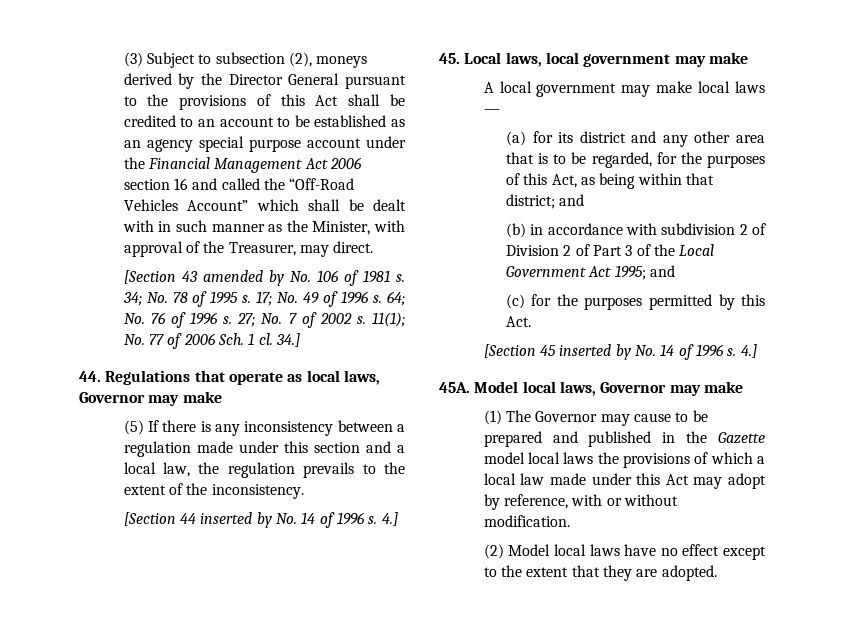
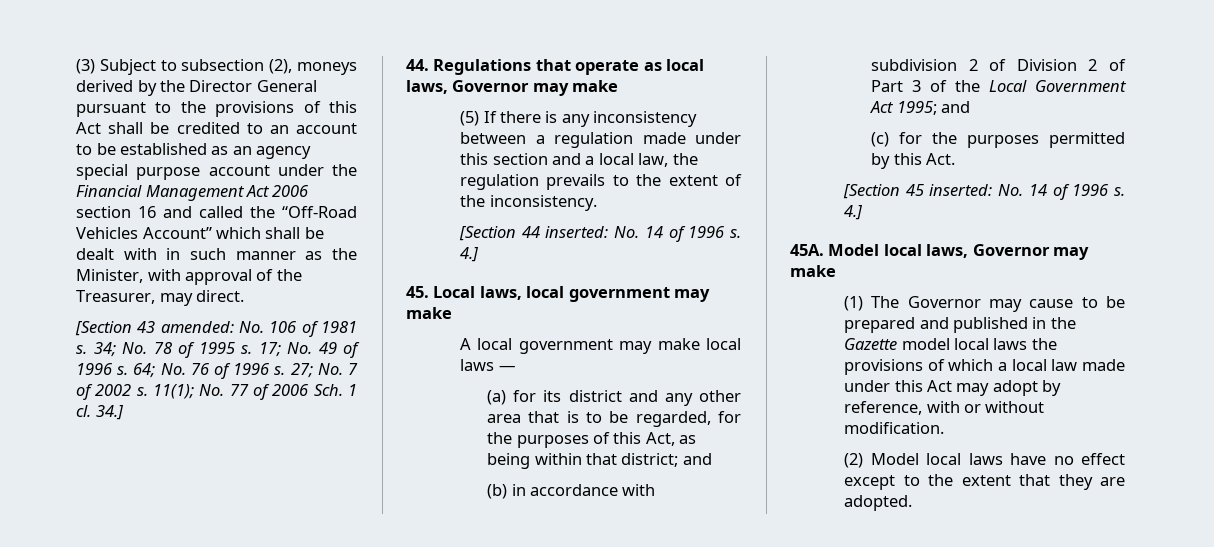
- [Section 43 amended by No. 106 of 1981 s.
+ [Section 43 amended: No. 106 of 1981 s.
- [Section 44 inserted by No. 14 of 1996 s.
+ [Section 44 inserted: No. 14 of 1996 s.
- [Section 45 inserted by No. 14 of 1996 s.
+ [Section 45 inserted: No. 14 of 1996 s.

